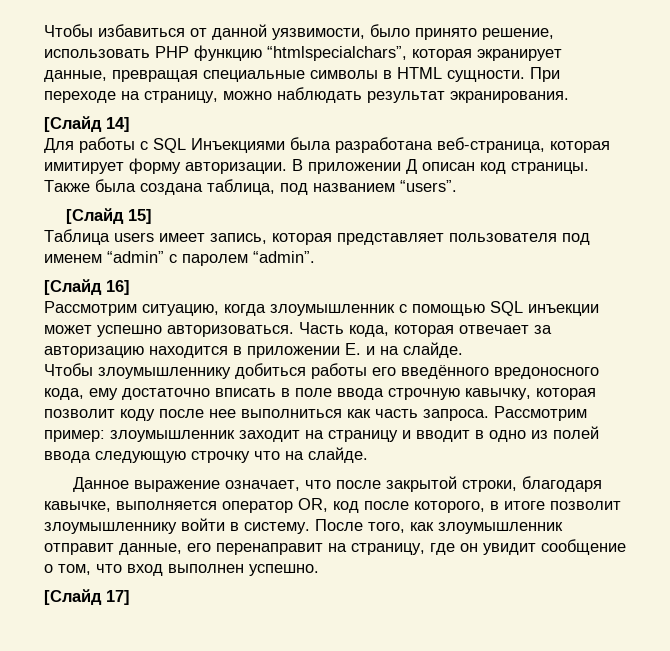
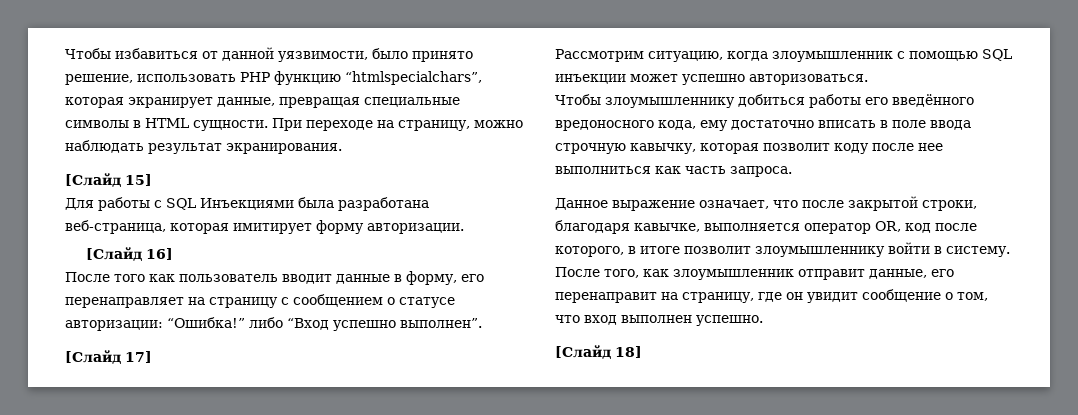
- [Слайд 14]
+ [Слайд 15]
- Для работы с SQL Инъекциями была разработана веб-страница, которая имитирует форму авторизации. В приложении Д описан код страницы. Также была создана таблица, под названием “users”.
- [Слайд 15]
- Таблица users имеет запись, которая представляет пользователя под именем “admin” с паролем “admin”.
+ Для работы с SQL Инъекциями была разработана веб-страница, которая имитирует форму авторизации.
  [Слайд 16]
+ После того как пользователь вводит данные в форму, его перенаправляет на страницу с сообщением о статусе авторизации: “Ошибка!” либо “Вход успешно выполнен”.
+ [Слайд 17]
- Часть кода, которая отвечает за авторизацию находится в приложении Е. и на слайде.
- Рассмотрим пример: злоумышленник заходит на страницу и вводит в одно из полей ввода следующую строчку что на слайде.
- [Слайд 17]
+ [Слайд 18]

